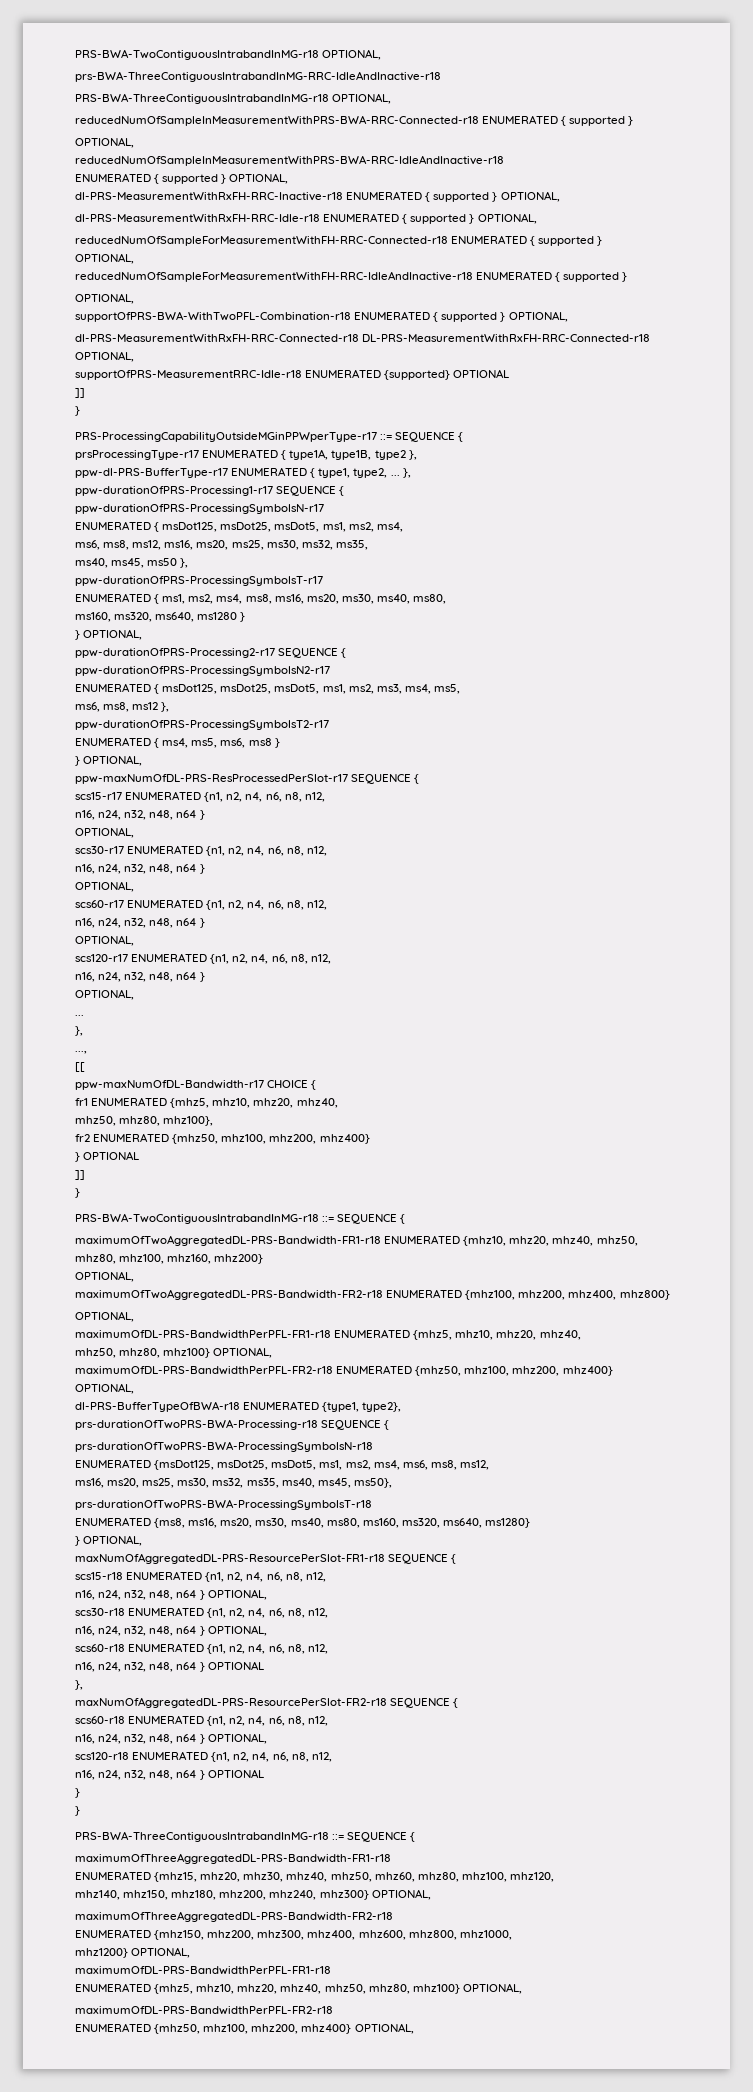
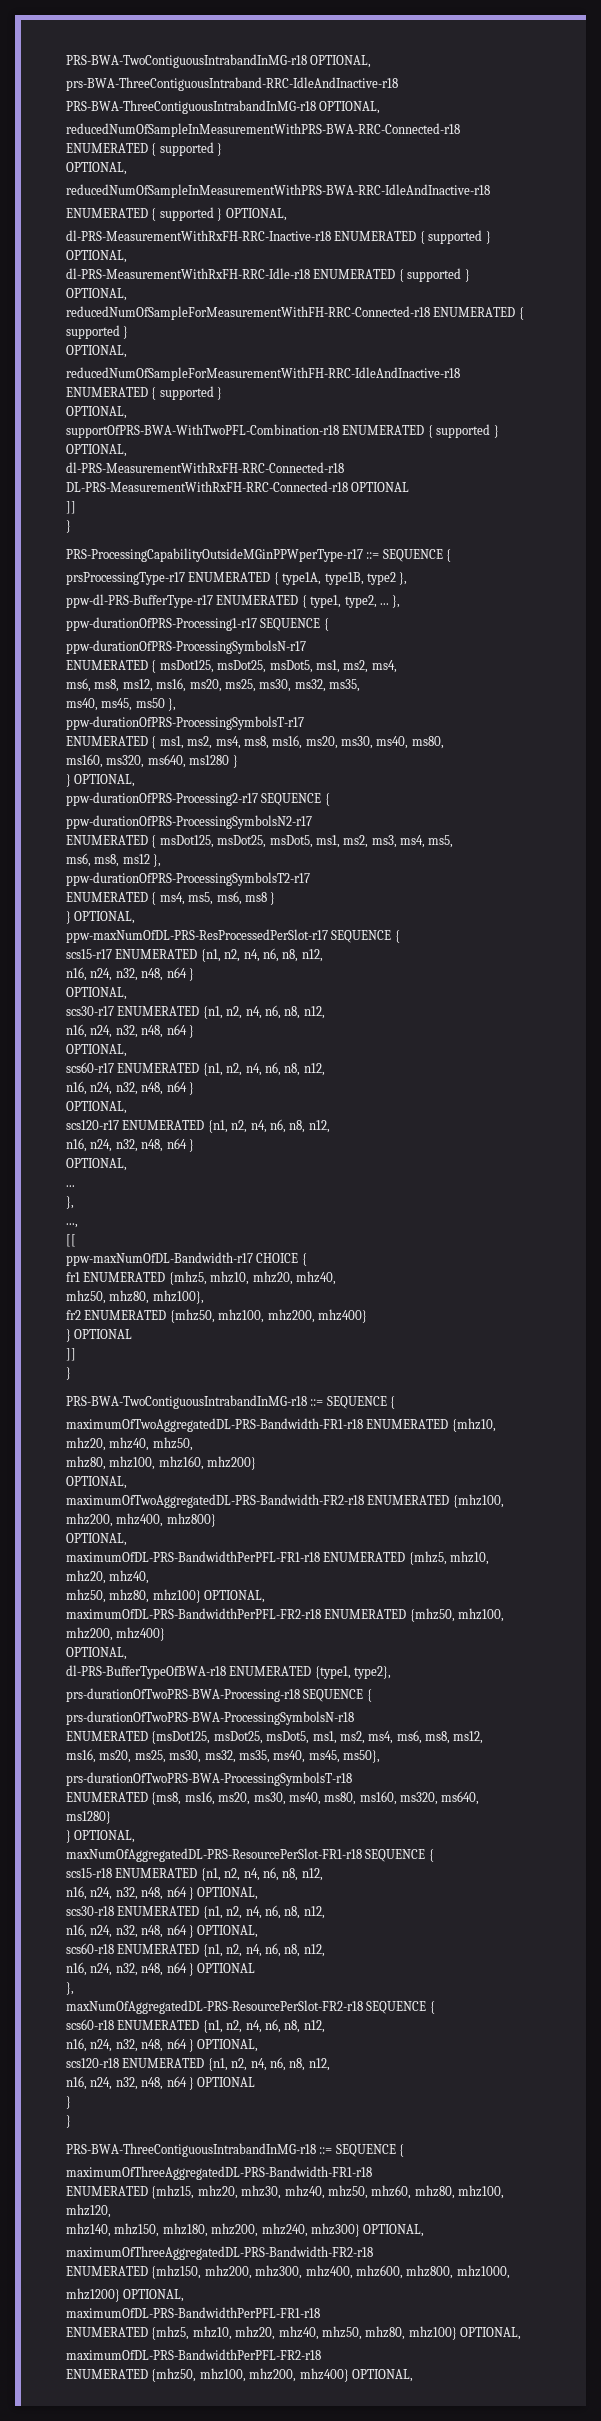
- prs-BWA-ThreeContiguousIntrabandInMG-RRC-IdleAndInactive-r18
+ prs-BWA-ThreeContiguousIntraband-RRC-IdleAndInactive-r18
- dl-PRS-MeasurementWithRxFH-RRC-Connected-r18 DL-PRS-MeasurementWithRxFH-RRC-Connected-r18 OPTIONAL,
- supportOfPRS-MeasurementRRC-Idle-r18 ENUMERATED {supported} OPTIONAL
+ dl-PRS-MeasurementWithRxFH-RRC-Connected-r18 DL-PRS-MeasurementWithRxFH-RRC-Connected-r18 OPTIONAL

